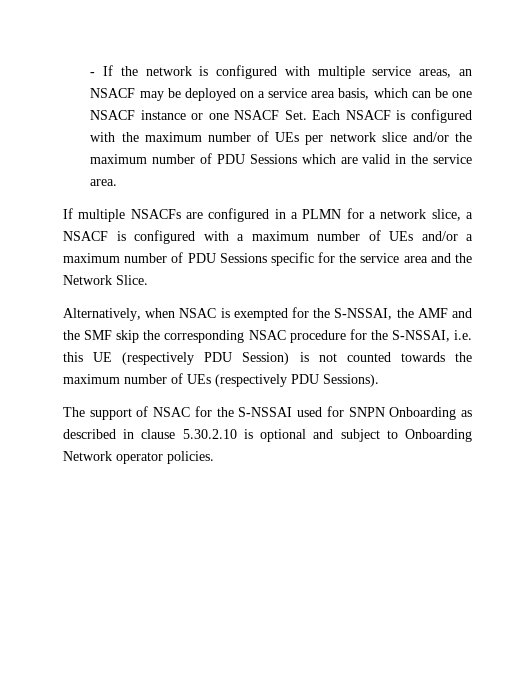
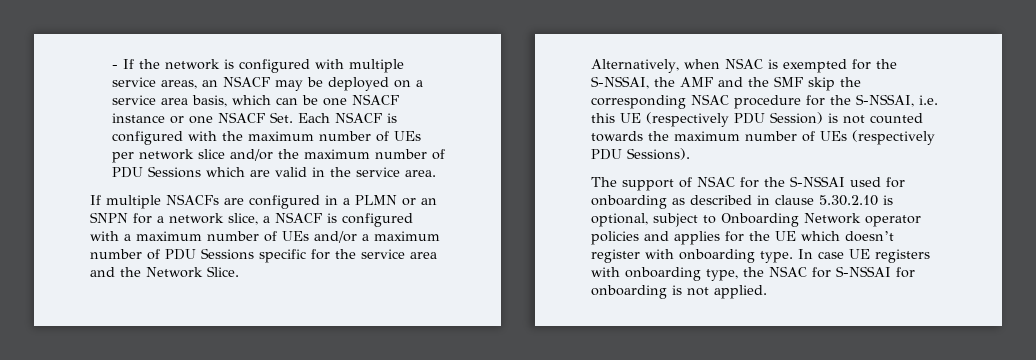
- If multiple NSACFs are configured in a PLMN for a network slice, a NSACF is configured with a maximum number of UEs and/or a maximum number of PDU Sessions specific for the service area and the Network Slice.
+ If multiple NSACFs are configured in a PLMN or an SNPN for a network slice, a NSACF is configured with a maximum number of UEs and/or a maximum number of PDU Sessions specific for the service area and the Network Slice.
- The support of NSAC for the S-NSSAI used for SNPN Onboarding as described in clause 5.30.2.10 is optional and subject to Onboarding Network operator policies.
+ The support of NSAC for the S-NSSAI used for onboarding as described in clause 5.30.2.10 is optional, subject to Onboarding Network operator policies and applies for the UE which doesn’t register with onboarding type. In case UE registers with onboarding type, the NSAC for S-NSSAI for onboarding is not applied.

